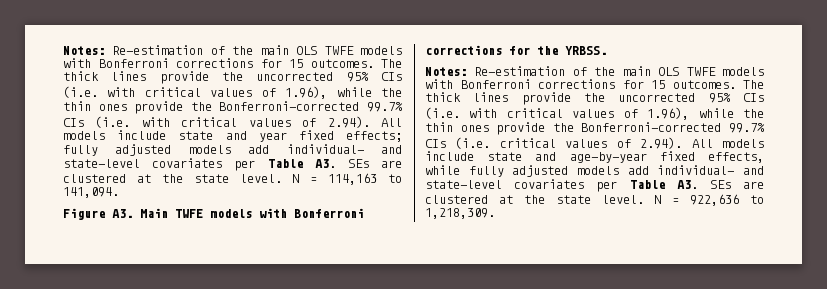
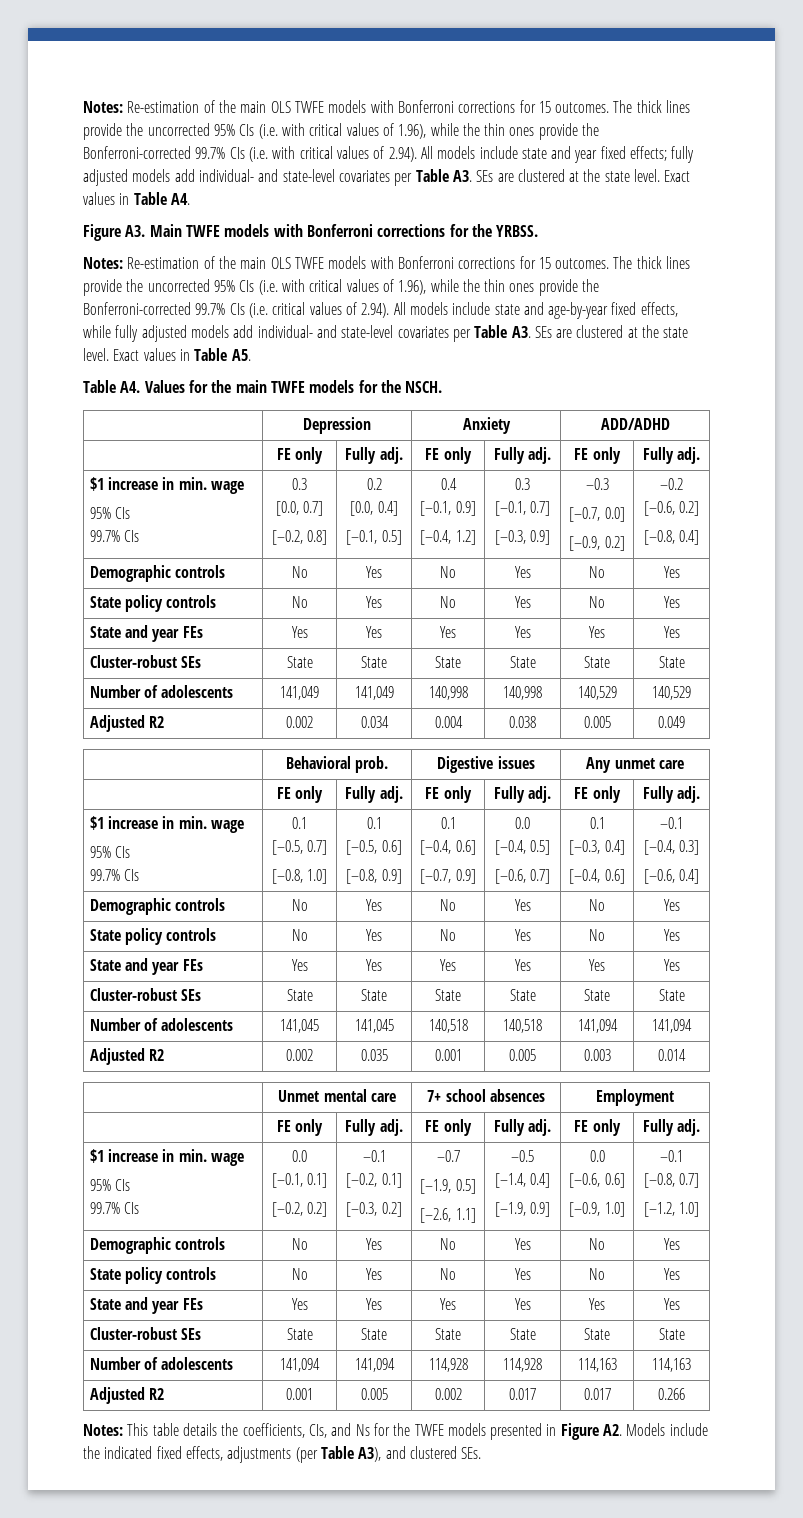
- N = 114,163 to 141,094.
+ Exact values in Table A4.
- N = 922,636 to 1,218,309.
+ Exact values in Table A5.
+ Table A4. Values for the main TWFE models for the NSCH.
+ | Depression | Anxiety | ADD/ADHD
+ | FE only | Fully adj. | FE only | Fully adj. | FE only | Fully adj.
+ $1 increase in min. wage
+ 95% CIs
+ 99.7% CIs | 0.3
+ [0.0, 0.7]
+ [–0.2, 0.8] | 0.2
+ [0.0, 0.4]
+ [–0.1, 0.5] | 0.4
+ [–0.1, 0.9]
+ [–0.4, 1.2] | 0.3
+ [–0.1, 0.7]
+ [–0.3, 0.9] | –0.3
+ [–0.7, 0.0]
+ [–0.9, 0.2] | –0.2
+ [–0.6, 0.2]
+ [–0.8, 0.4]
+ Demographic controls | No | Yes | No | Yes | No | Yes
+ State policy controls | No | Yes | No | Yes | No | Yes
+ State and year FEs | Yes | Yes | Yes | Yes | Yes | Yes
+ Cluster-robust SEs | State | State | State | State | State | State
+ Number of adolescents | 141,049 | 141,049 | 140,998 | 140,998 | 140,529 | 140,529
+ Adjusted R2 | 0.002 | 0.034 | 0.004 | 0.038 | 0.005 | 0.049
+ | Behavioral prob. | Digestive issues | Any unmet care
+ | FE only | Fully adj. | FE only | Fully adj. | FE only | Fully adj.
+ $1 increase in min. wage
+ 95% CIs
+ 99.7% CIs | 0.1
+ [–0.5, 0.7]
+ [–0.8, 1.0] | 0.1
+ [–0.5, 0.6]
+ [–0.8, 0.9] | 0.1
+ [–0.4, 0.6]
+ [–0.7, 0.9] | 0.0
+ [–0.4, 0.5]
+ [–0.6, 0.7] | 0.1
+ [–0.3, 0.4]
+ [–0.4, 0.6] | –0.1
+ [–0.4, 0.3]
+ [–0.6, 0.4]
+ Demographic controls | No | Yes | No | Yes | No | Yes
+ State policy controls | No | Yes | No | Yes | No | Yes
+ State and year FEs | Yes | Yes | Yes | Yes | Yes | Yes
+ Cluster-robust SEs | State | State | State | State | State | State
+ Number of adolescents | 141,045 | 141,045 | 140,518 | 140,518 | 141,094 | 141,094
+ Adjusted R2 | 0.002 | 0.035 | 0.001 | 0.005 | 0.003 | 0.014
+ | Unmet mental care | 7+ school absences | Employment
+ | FE only | Fully adj. | FE only | Fully adj. | FE only | Fully adj.
+ $1 increase in min. wage
+ 95% CIs
+ 99.7% CIs | 0.0
+ [–0.1, 0.1]
+ [–0.2, 0.2] | –0.1
+ [–0.2, 0.1]
+ [–0.3, 0.2] | –0.7
+ [–1.9, 0.5]
+ [–2.6, 1.1] | –0.5
+ [–1.4, 0.4]
+ [–1.9, 0.9] | 0.0
+ [–0.6, 0.6]
+ [–0.9, 1.0] | –0.1
+ [–0.8, 0.7]
+ [–1.2, 1.0]
+ Demographic controls | No | Yes | No | Yes | No | Yes
+ State policy controls | No | Yes | No | Yes | No | Yes
+ State and year FEs | Yes | Yes | Yes | Yes | Yes | Yes
+ Cluster-robust SEs | State | State | State | State | State | State
+ Number of adolescents | 141,094 | 141,094 | 114,928 | 114,928 | 114,163 | 114,163
+ Adjusted R2 | 0.001 | 0.005 | 0.002 | 0.017 | 0.017 | 0.266
+ Notes: This table details the coefficients, CIs, and Ns for the TWFE models presented in Figure A2. Models include the indicated fixed effects, adjustments (per Table A3), and clustered SEs.

